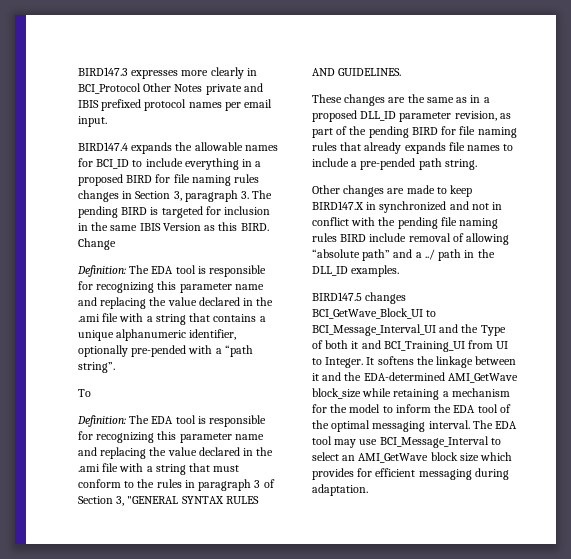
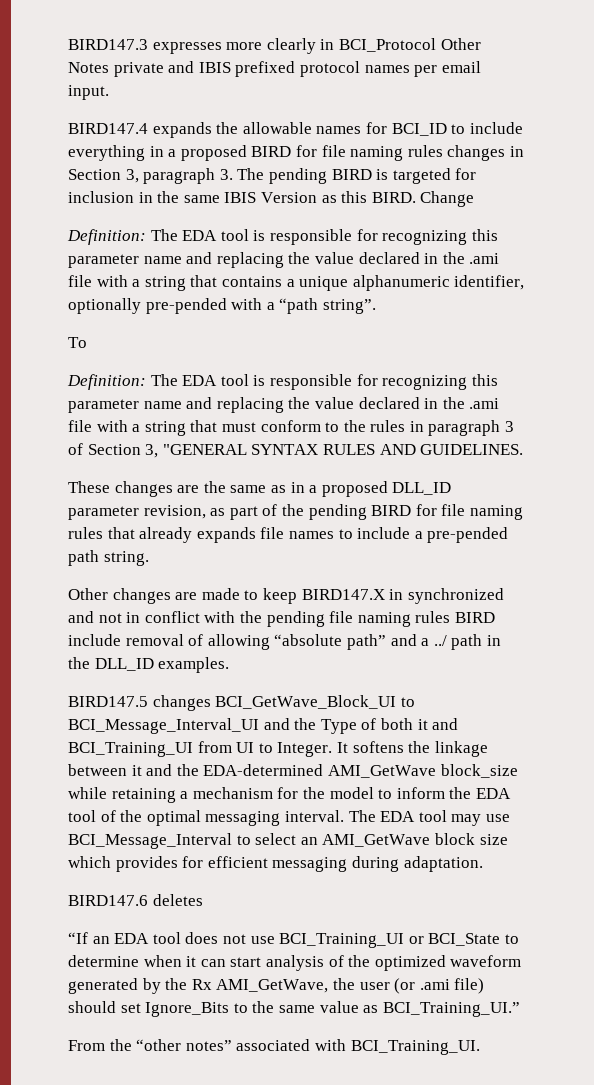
+ BIRD147.6 deletes
+ “If an EDA tool does not use BCI_Training_UI or BCI_State to determine when it can start analysis of the optimized waveform generated by the Rx AMI_GetWave, the user (or .ami file) should set Ignore_Bits to the same value as BCI_Training_UI.”
+ From the “other notes” associated with BCI_Training_UI.

